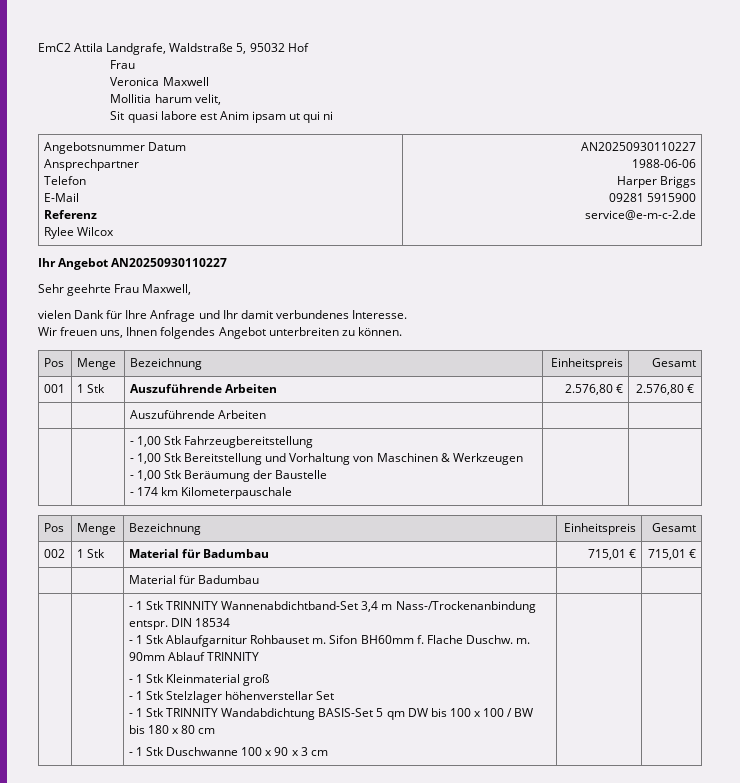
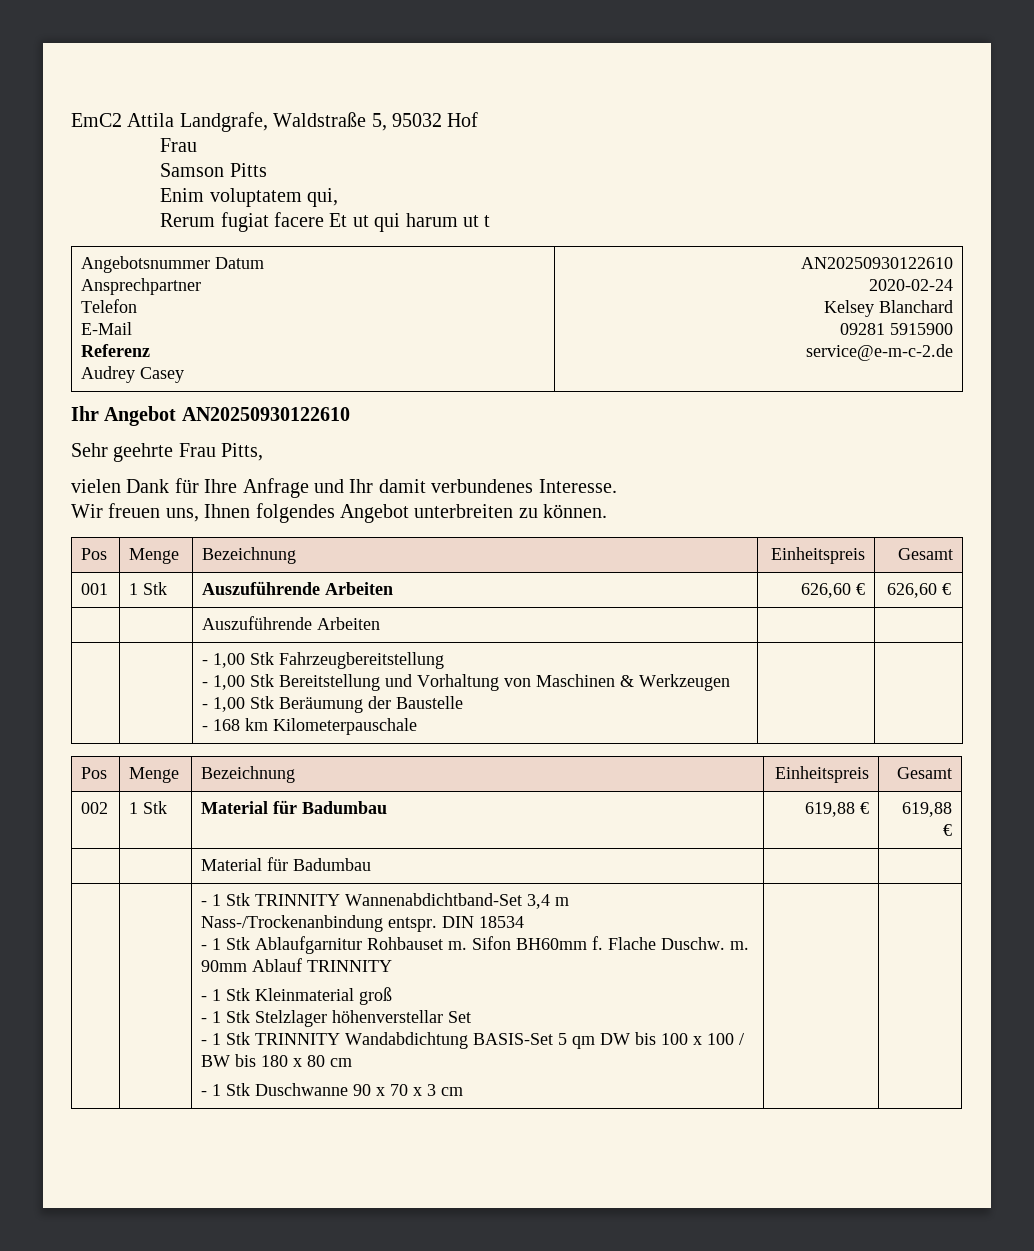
- Veronica Maxwell
- Mollitia harum velit,
- Sit quasi labore est Anim ipsam ut qui ni
+ Samson Pitts
+ Enim voluptatem qui,
+ Rerum fugiat facere Et ut qui harum ut t
  Angebotsnummer Datum
  Ansprechpartner
  Telefon
  E-Mail
  Referenz
- Rylee Wilcox | AN20250930110227
- 1988-06-06
- Harper Briggs
+ Audrey Casey | AN20250930122610
+ 2020-02-24
+ Kelsey Blanchard
- Ihr Angebot AN20250930110227
+ Ihr Angebot AN20250930122610
- Sehr geehrte Frau Maxwell,
+ Sehr geehrte Frau Pitts,
- 001 | 1 Stk | Auszuführende Arbeiten | 2.576,80 € | 2.576,80 €
+ 001 | 1 Stk | Auszuführende Arbeiten | 626,60 € | 626,60 €
  | | - 1,00 Stk Fahrzeugbereitstellung
  - 1,00 Stk Bereitstellung und Vorhaltung von Maschinen & Werkzeugen
  - 1,00 Stk Beräumung der Baustelle
- - 174 km Kilometerpauschale | |
+ - 168 km Kilometerpauschale | |
- 002 | 1 Stk | Material für Badumbau | 715,01 € | 715,01 €
+ 002 | 1 Stk | Material für Badumbau | 619,88 € | 619,88 €
- - 1 Stk Duschwanne 100 x 90 x 3 cm
+ - 1 Stk Duschwanne 90 x 70 x 3 cm

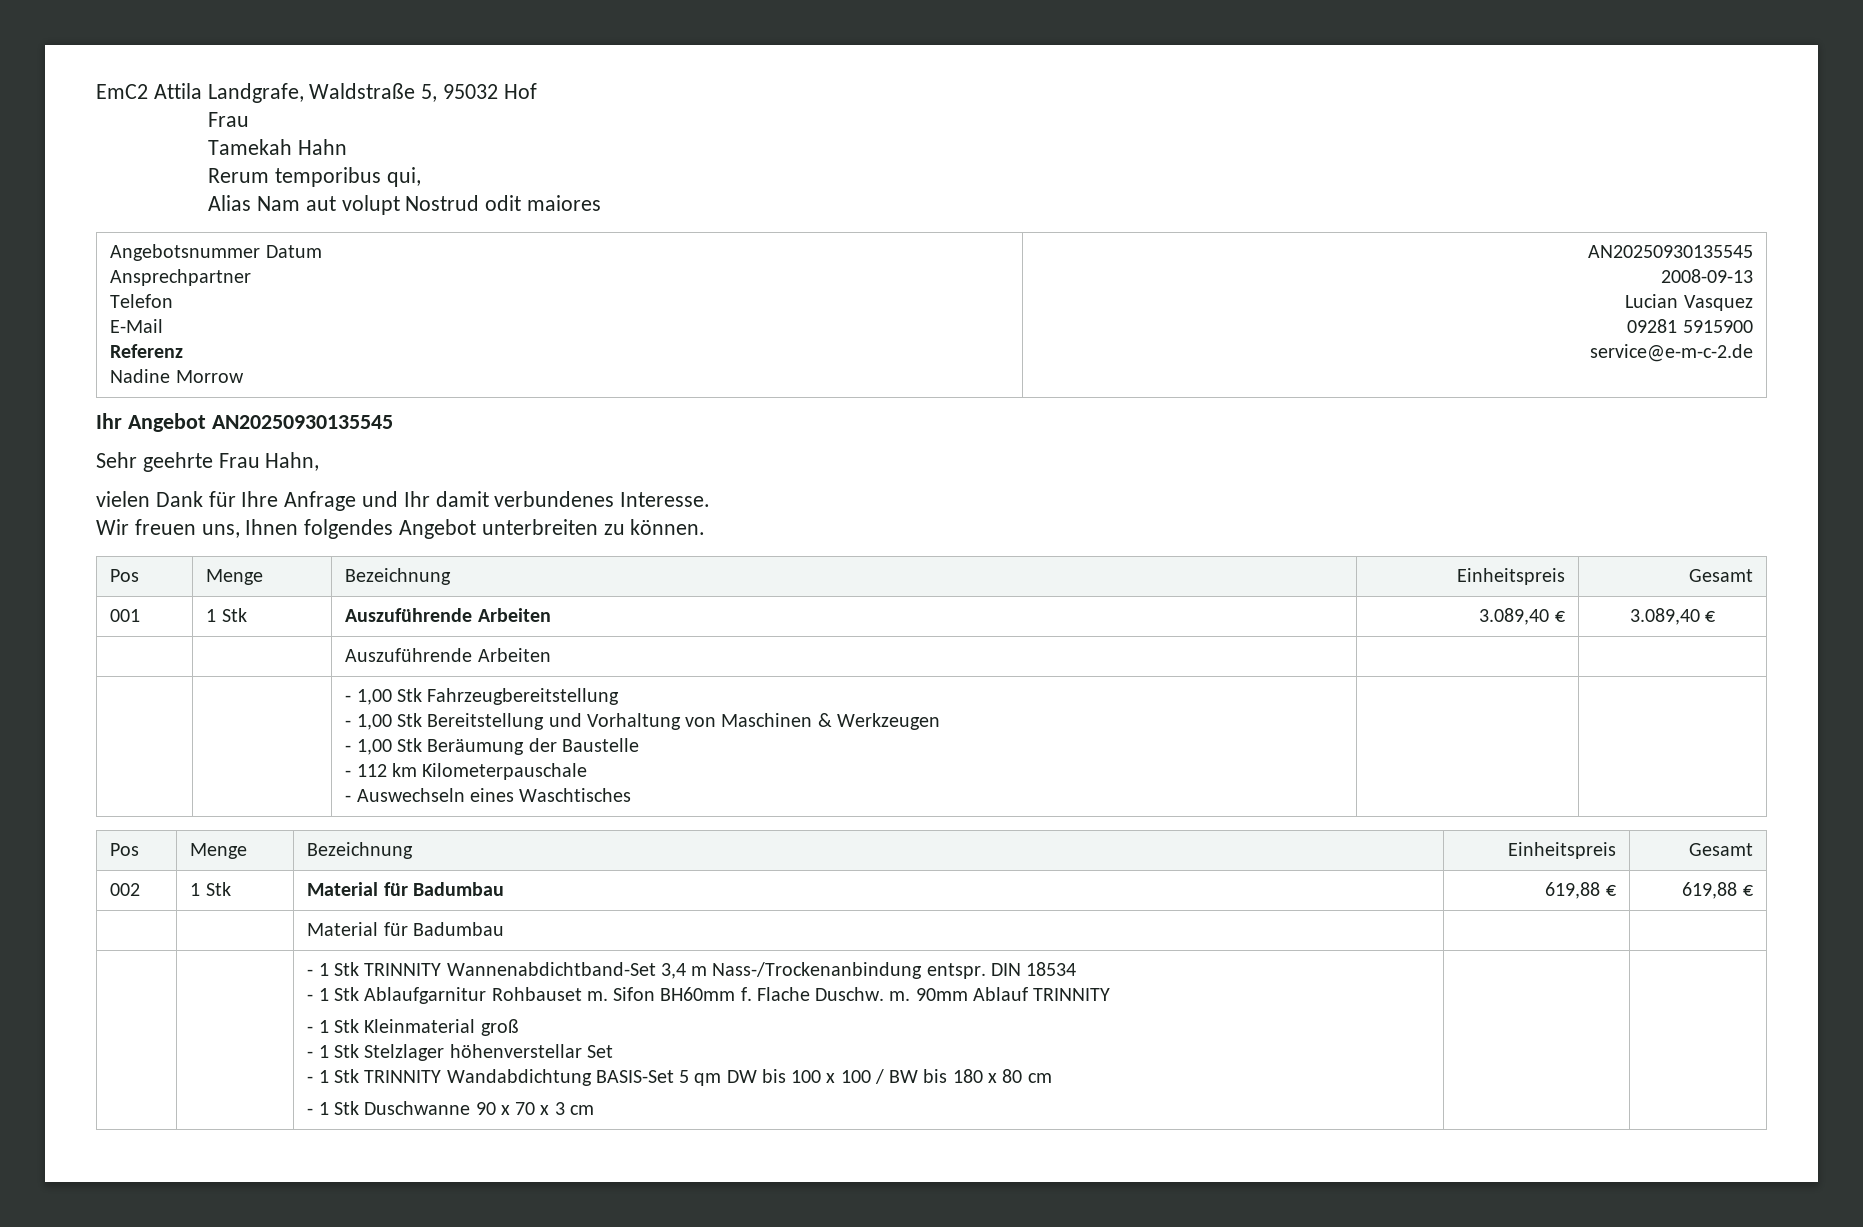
- Samson Pitts
- Enim voluptatem qui,
- Rerum fugiat facere Et ut qui harum ut t
+ Tamekah Hahn
+ Rerum temporibus qui,
+ Alias Nam aut volupt Nostrud odit maiores
  Angebotsnummer Datum
  Ansprechpartner
  Telefon
  E-Mail
  Referenz
- Audrey Casey | AN20250930122610
- 2020-02-24
- Kelsey Blanchard
+ Nadine Morrow | AN20250930135545
+ 2008-09-13
+ Lucian Vasquez
- Ihr Angebot AN20250930122610
+ Ihr Angebot AN20250930135545
- Sehr geehrte Frau Pitts,
+ Sehr geehrte Frau Hahn,
- 001 | 1 Stk | Auszuführende Arbeiten | 626,60 € | 626,60 €
+ 001 | 1 Stk | Auszuführende Arbeiten | 3.089,40 € | 3.089,40 €
  | | - 1,00 Stk Fahrzeugbereitstellung
  - 1,00 Stk Bereitstellung und Vorhaltung von Maschinen & Werkzeugen
  - 1,00 Stk Beräumung der Baustelle
- - 168 km Kilometerpauschale | |
+ - 112 km Kilometerpauschale
+ - Auswechseln eines Waschtisches | |

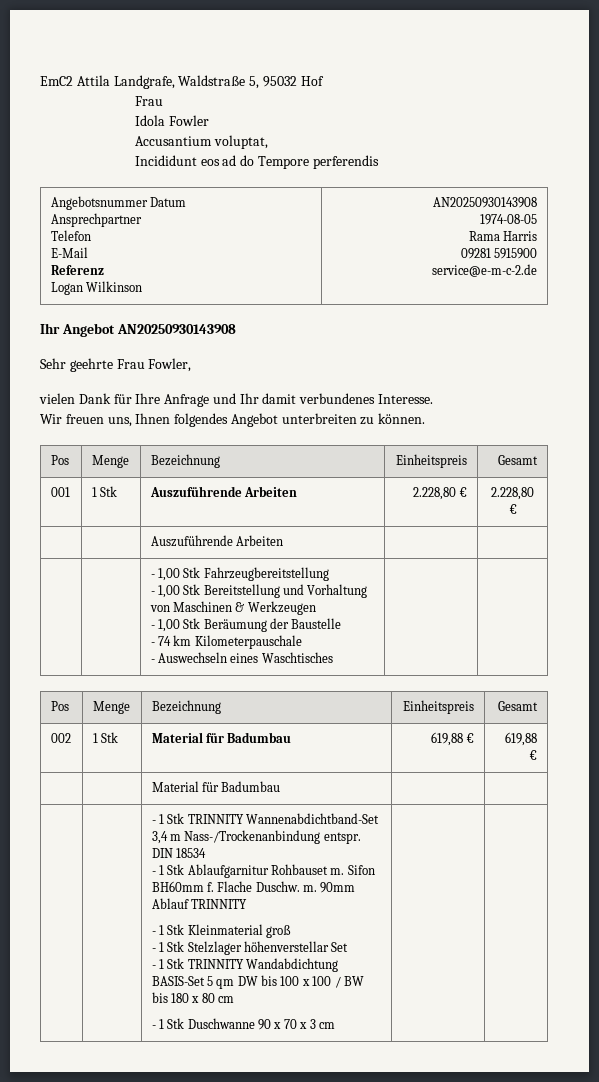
- Tamekah Hahn
- Rerum temporibus qui,
- Alias Nam aut volupt Nostrud odit maiores
+ Idola Fowler
+ Accusantium voluptat,
+ Incididunt eos ad do Tempore perferendis
  Angebotsnummer Datum
  Ansprechpartner
  Telefon
  E-Mail
  Referenz
- Nadine Morrow | AN20250930135545
- 2008-09-13
- Lucian Vasquez
+ Logan Wilkinson | AN20250930143908
+ 1974-08-05
+ Rama Harris
- Ihr Angebot AN20250930135545
+ Ihr Angebot AN20250930143908
- Sehr geehrte Frau Hahn,
+ Sehr geehrte Frau Fowler,
- 001 | 1 Stk | Auszuführende Arbeiten | 3.089,40 € | 3.089,40 €
+ 001 | 1 Stk | Auszuführende Arbeiten | 2.228,80 € | 2.228,80 €
  | | - 1,00 Stk Fahrzeugbereitstellung
  - 1,00 Stk Bereitstellung und Vorhaltung von Maschinen & Werkzeugen
  - 1,00 Stk Beräumung der Baustelle
- - 112 km Kilometerpauschale
+ - 74 km Kilometerpauschale

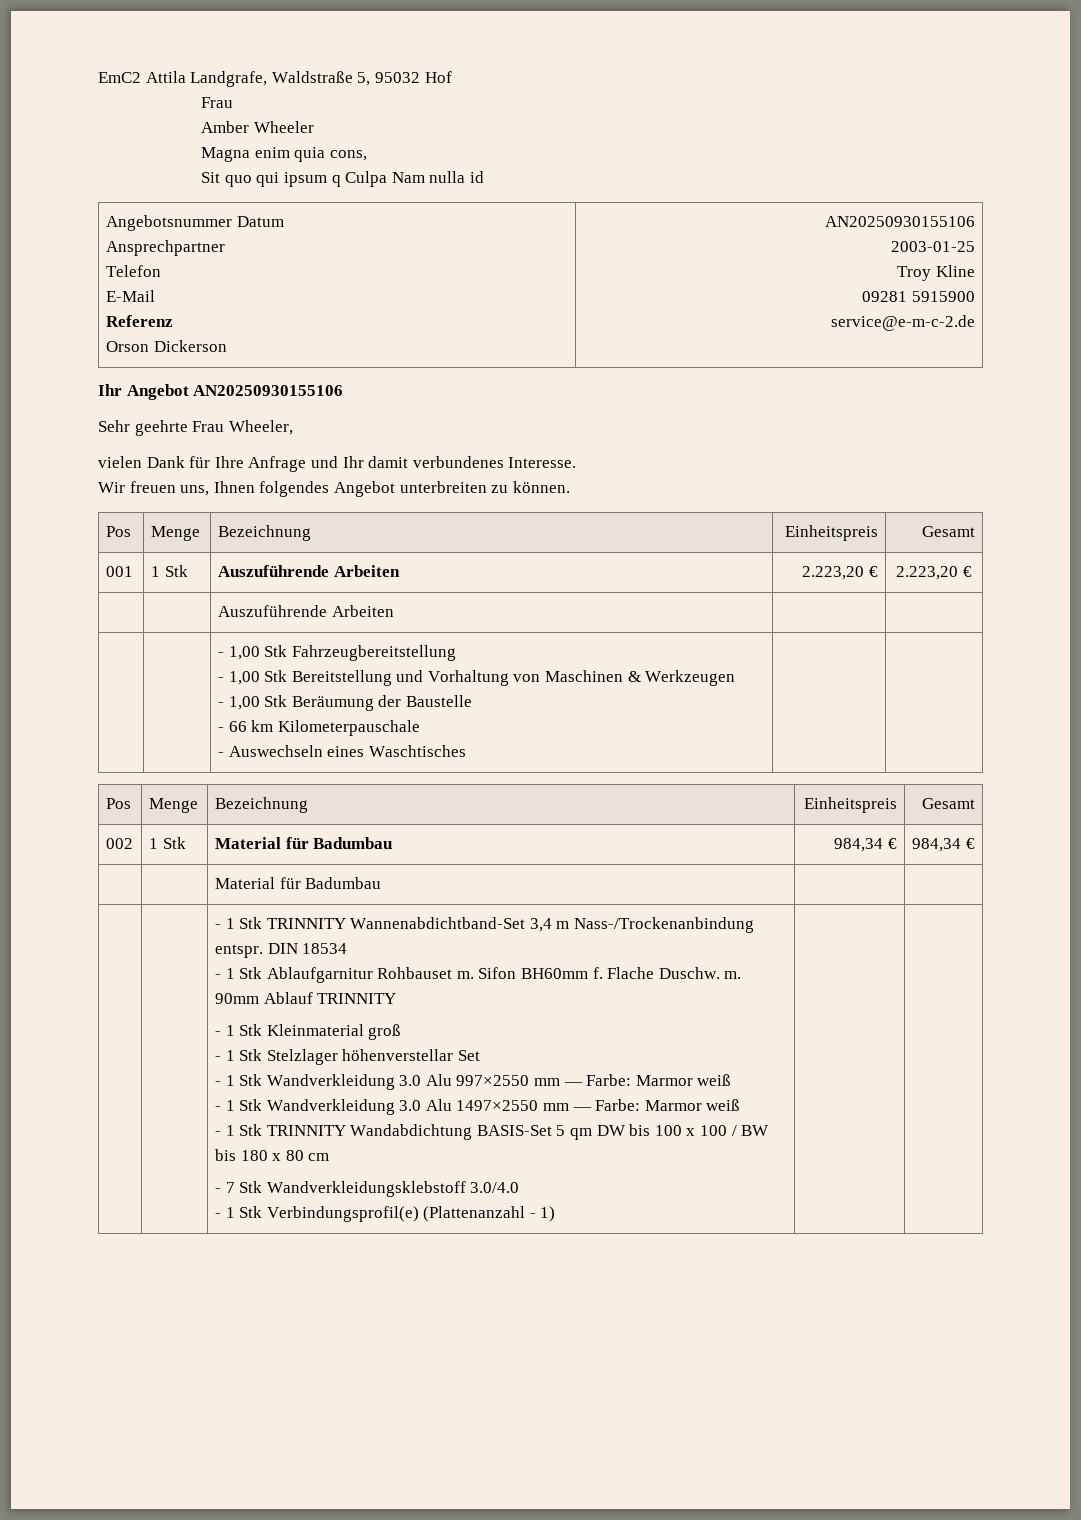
- Idola Fowler
- Accusantium voluptat,
- Incididunt eos ad do Tempore perferendis
+ Amber Wheeler
+ Magna enim quia cons,
+ Sit quo qui ipsum q Culpa Nam nulla id
  Angebotsnummer Datum
  Ansprechpartner
  Telefon
  E-Mail
  Referenz
- Logan Wilkinson | AN20250930143908
- 1974-08-05
- Rama Harris
+ Orson Dickerson | AN20250930155106
+ 2003-01-25
+ Troy Kline
- Ihr Angebot AN20250930143908
+ Ihr Angebot AN20250930155106
- Sehr geehrte Frau Fowler,
+ Sehr geehrte Frau Wheeler,
- 001 | 1 Stk | Auszuführende Arbeiten | 2.228,80 € | 2.228,80 €
+ 001 | 1 Stk | Auszuführende Arbeiten | 2.223,20 € | 2.223,20 €
  | | - 1,00 Stk Fahrzeugbereitstellung
  - 1,00 Stk Bereitstellung und Vorhaltung von Maschinen & Werkzeugen
  - 1,00 Stk Beräumung der Baustelle
- - 74 km Kilometerpauschale
+ - 66 km Kilometerpauschale
- 002 | 1 Stk | Material für Badumbau | 619,88 € | 619,88 €
+ 002 | 1 Stk | Material für Badumbau | 984,34 € | 984,34 €
+ - 1 Stk Wandverkleidung 3.0 Alu 997×2550 mm — Farbe: Marmor weiß
+ - 1 Stk Wandverkleidung 3.0 Alu 1497×2550 mm — Farbe: Marmor weiß
- - 1 Stk Duschwanne 90 x 70 x 3 cm
+ - 7 Stk Wandverkleidungsklebstoff 3.0/4.0
+ - 1 Stk Verbindungsprofil(e) (Plattenanzahl - 1)

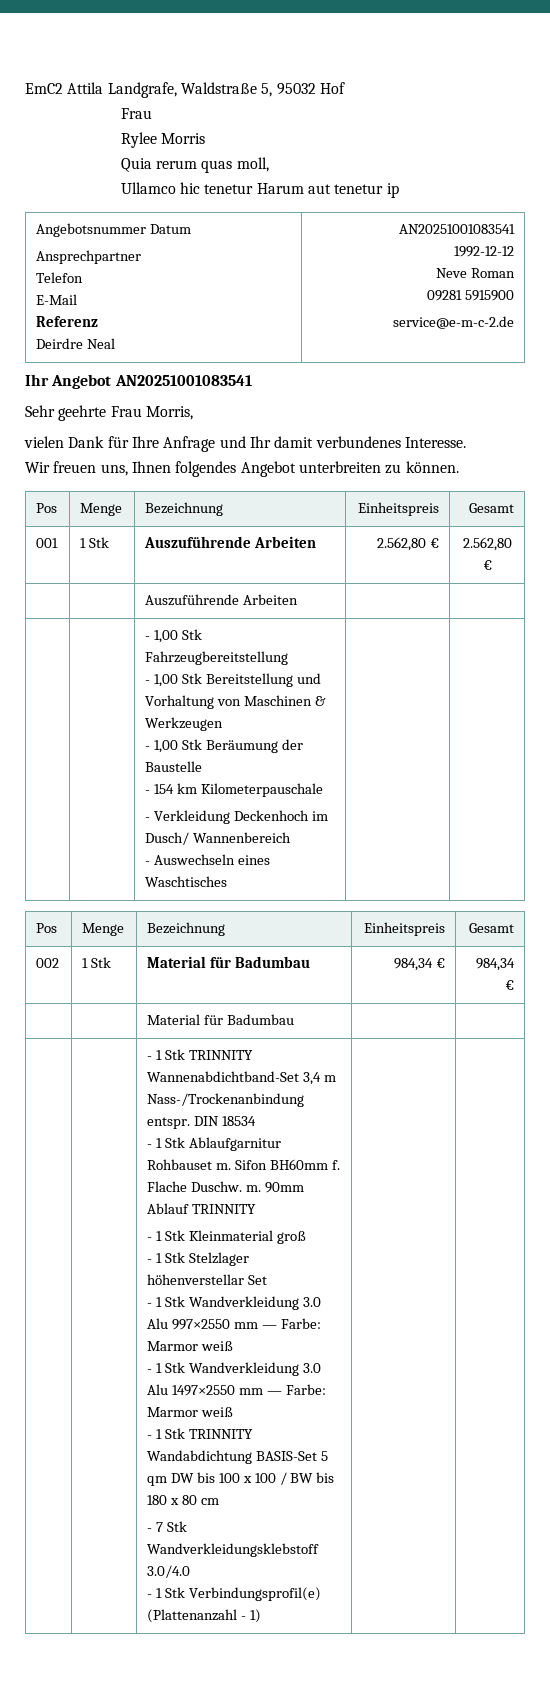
- Amber Wheeler
- Magna enim quia cons,
- Sit quo qui ipsum q Culpa Nam nulla id
+ Rylee Morris
+ Quia rerum quas moll,
+ Ullamco hic tenetur Harum aut tenetur ip
  Angebotsnummer Datum
  Ansprechpartner
  Telefon
  E-Mail
  Referenz
- Orson Dickerson | AN20250930155106
- 2003-01-25
- Troy Kline
+ Deirdre Neal | AN20251001083541
+ 1992-12-12
+ Neve Roman
- Ihr Angebot AN20250930155106
+ Ihr Angebot AN20251001083541
- Sehr geehrte Frau Wheeler,
+ Sehr geehrte Frau Morris,
- 001 | 1 Stk | Auszuführende Arbeiten | 2.223,20 € | 2.223,20 €
+ 001 | 1 Stk | Auszuführende Arbeiten | 2.562,80 € | 2.562,80 €
  | | - 1,00 Stk Fahrzeugbereitstellung
  - 1,00 Stk Bereitstellung und Vorhaltung von Maschinen & Werkzeugen
  - 1,00 Stk Beräumung der Baustelle
- - 66 km Kilometerpauschale
+ - 154 km Kilometerpauschale
+ - Verkleidung Deckenhoch im Dusch/ Wannenbereich

